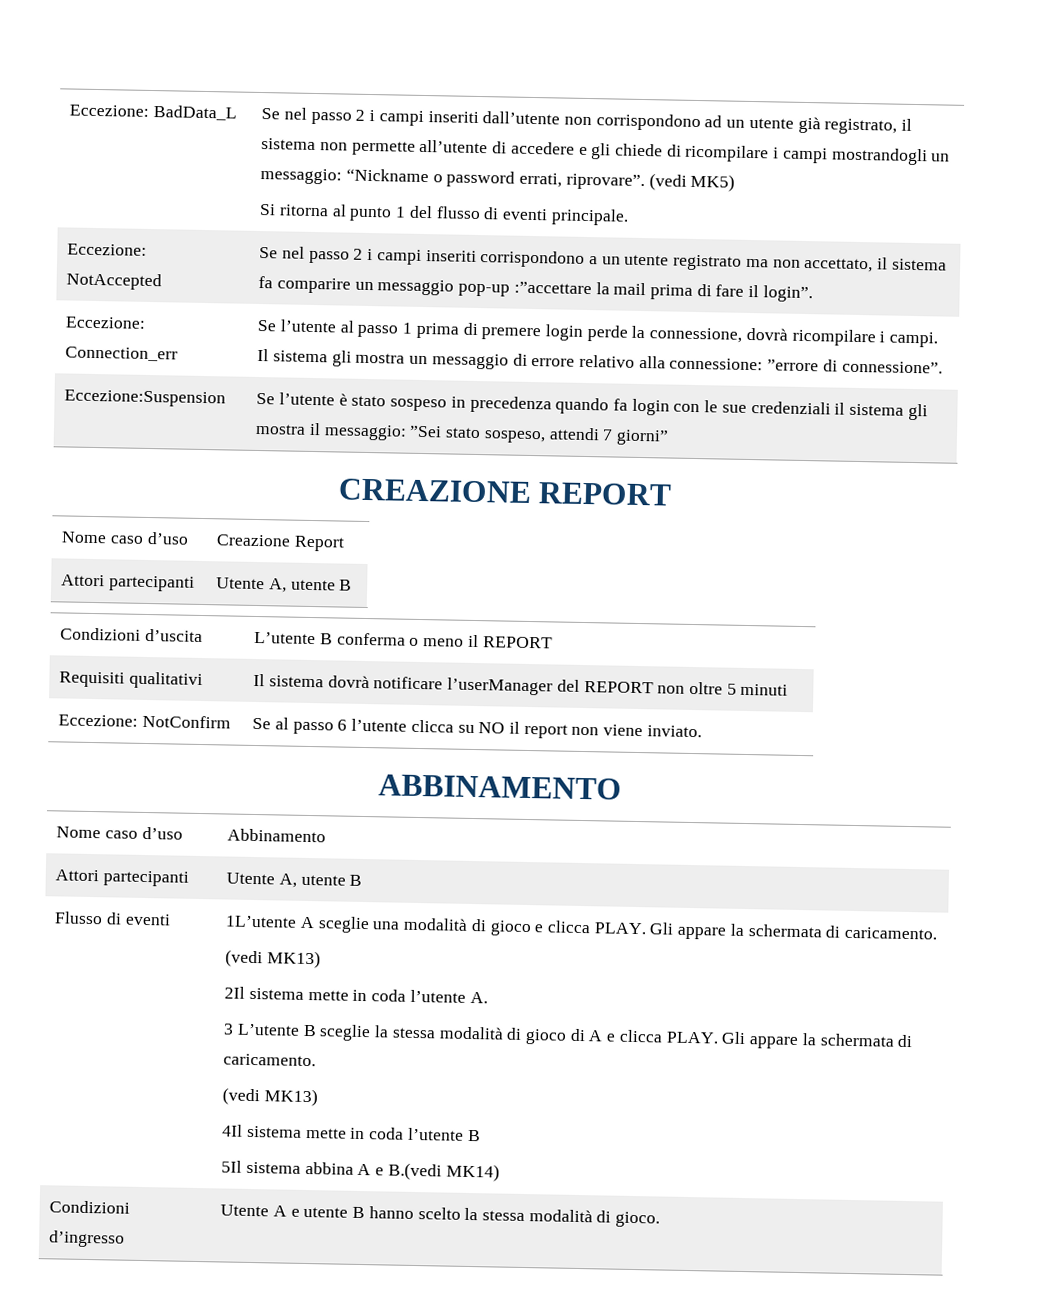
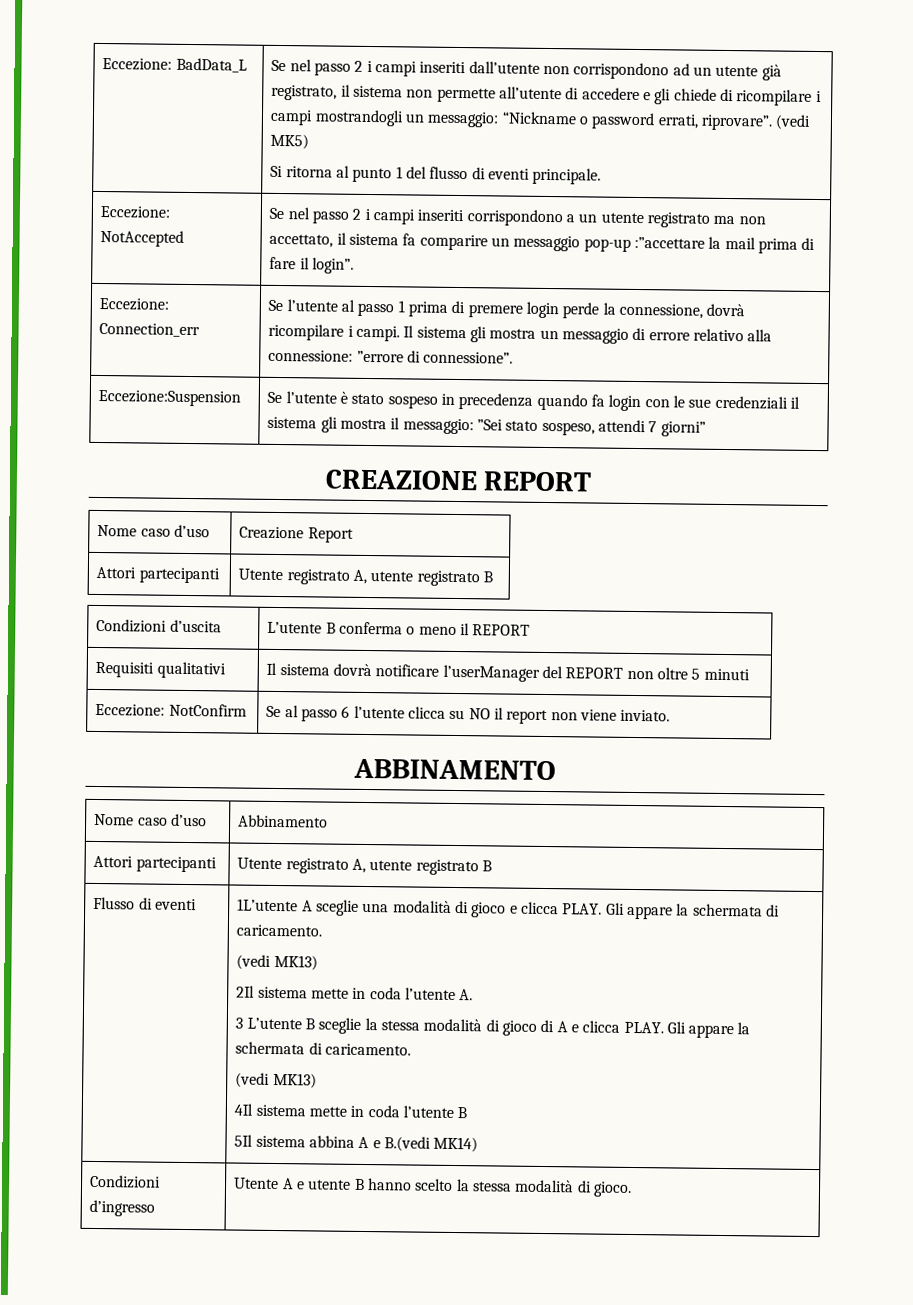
  Nome caso d’uso | Creazione Report
- Attori partecipanti | Utente A, utente B
+ Attori partecipanti | Utente registrato A, utente registrato B
  Nome caso d’uso | Abbinamento
- Attori partecipanti | Utente A, utente B
+ Attori partecipanti | Utente registrato A, utente registrato B

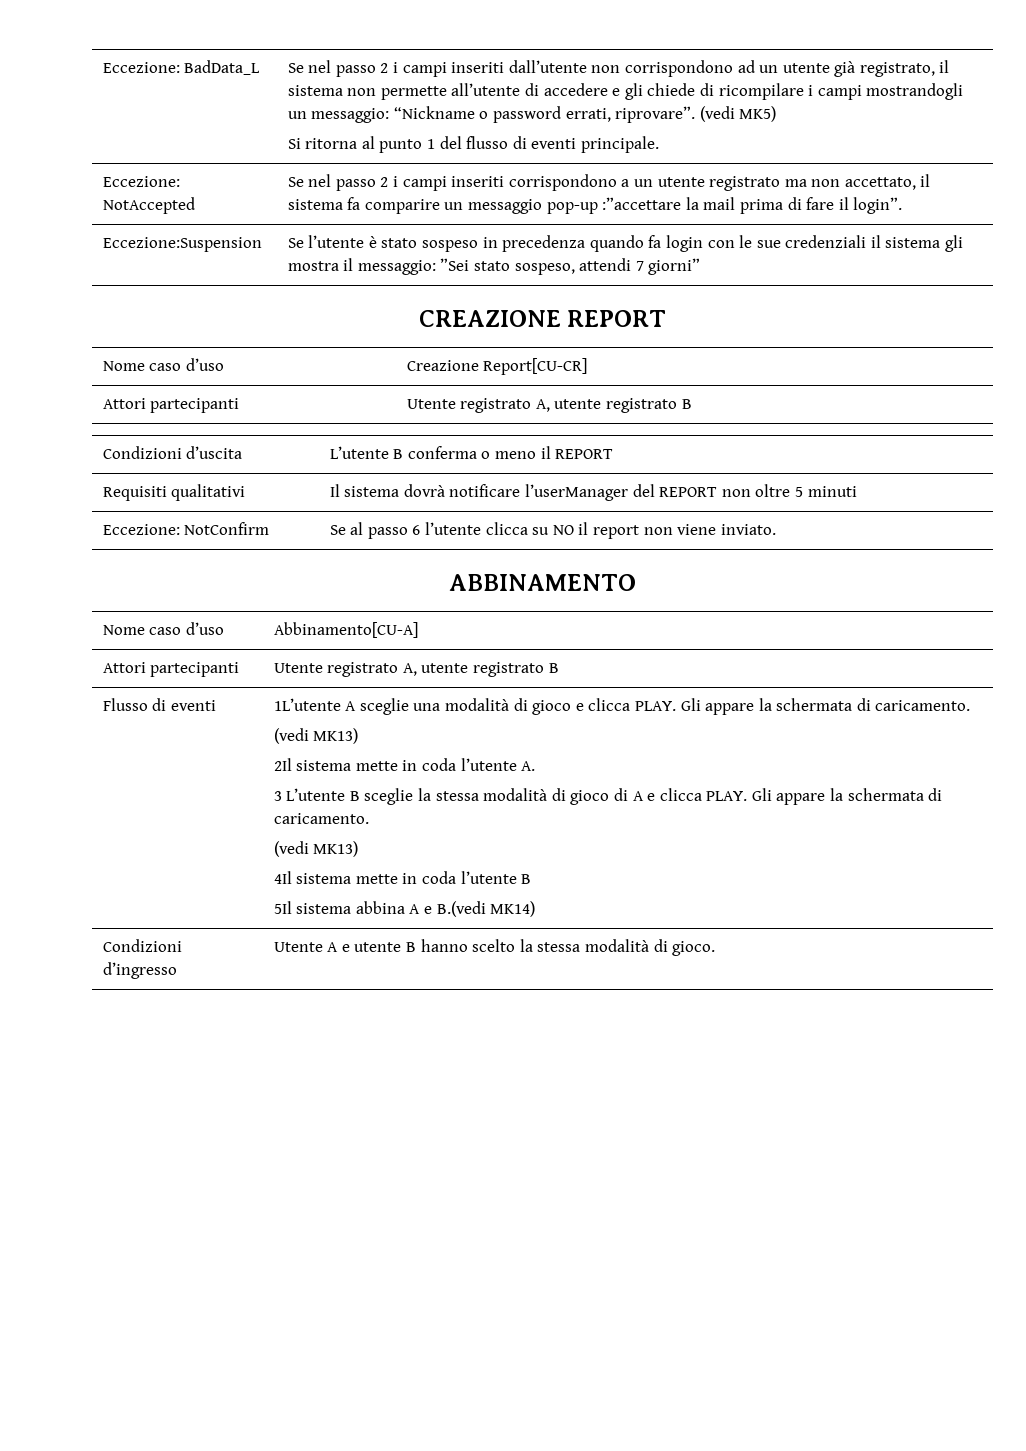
- Eccezione: Connection_err | Se l’utente al passo 1 prima di premere login perde la connessione, dovrà ricompilare i campi. Il sistema gli mostra un messaggio di errore relativo alla connessione: ”errore di connessione”.
- Nome caso d’uso | Creazione Report
+ Nome caso d’uso | Creazione Report[CU-CR]
- Nome caso d’uso | Abbinamento
+ Nome caso d’uso | Abbinamento[CU-A]

